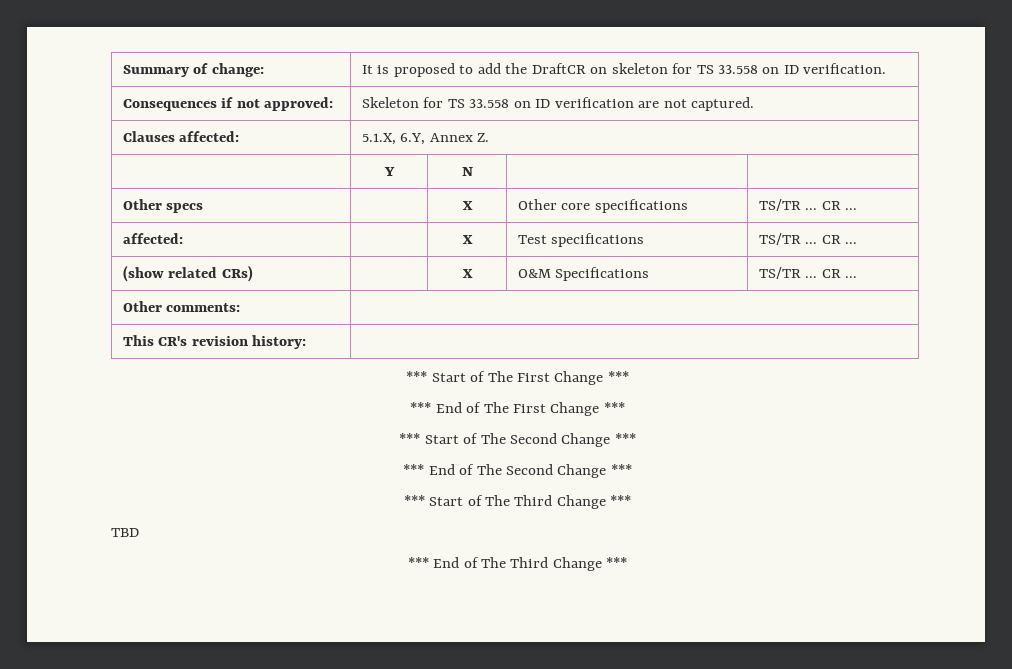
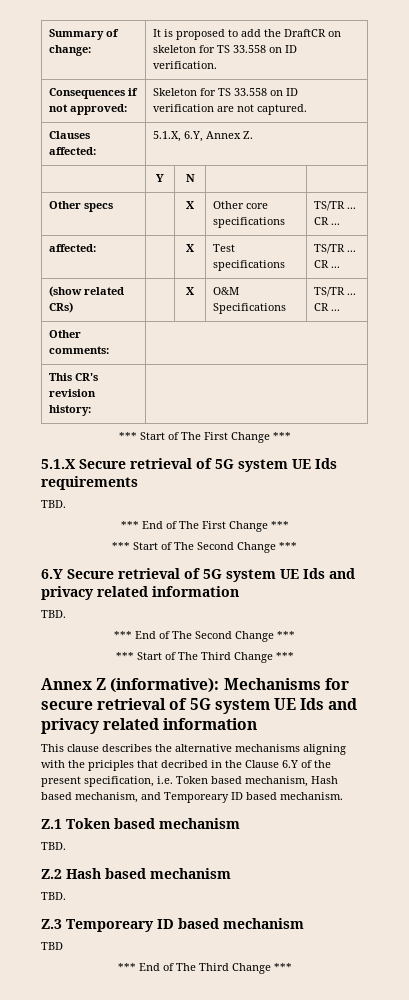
+ 5.1.X Secure retrieval of 5G system UE Ids requirements
+ TBD.
+ 6.Y Secure retrieval of 5G system UE Ids and privacy related information
+ TBD.
+ Annex Z (informative): Mechanisms for secure retrieval of 5G system UE Ids and privacy related information
+ This clause describes the alternative mechanisms aligning with the priciples that decribed in the Clause 6.Y of the present specification, i.e. Token based mechanism, Hash based mechanism, and Temporeary ID based mechanism.
+ Z.1 Token based mechanism
+ TBD.
+ Z.2 Hash based mechanism
+ TBD.
+ Z.3 Temporeary ID based mechanism

